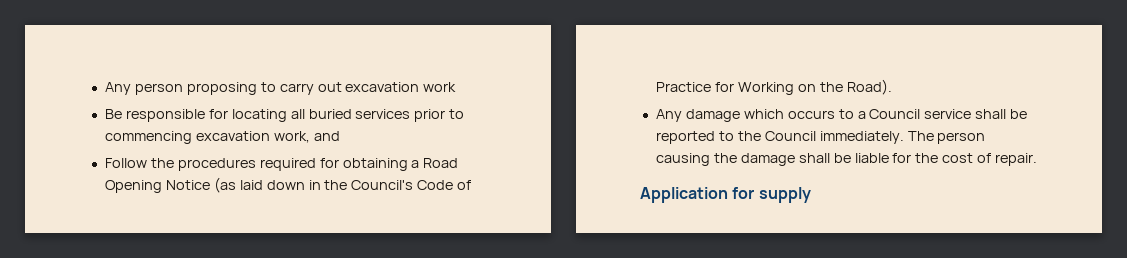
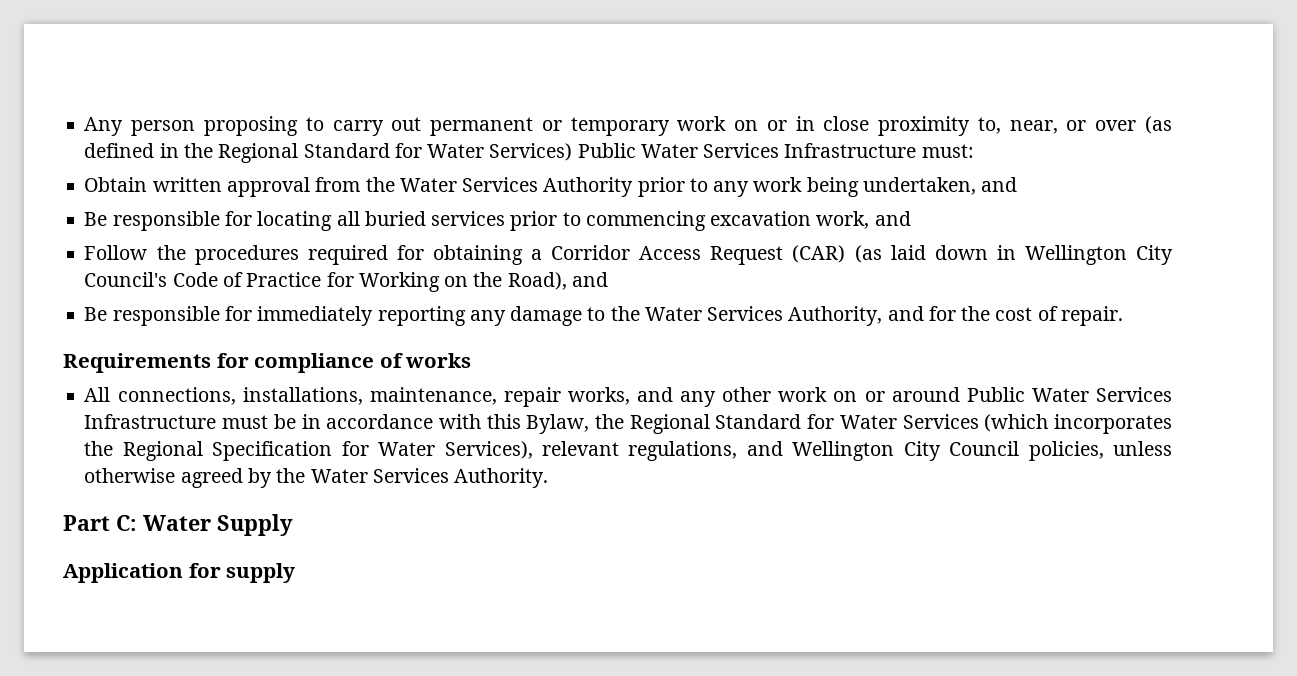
- Any person proposing to carry out excavation work
+ Any person proposing to carry out permanent or temporary work on or in close proximity to, near, or over (as defined in the Regional Standard for Water Services) Public Water Services Infrastructure must:
+ Obtain written approval from the Water Services Authority prior to any work being undertaken, and
- Follow the procedures required for obtaining a Road Opening Notice (as laid down in the Council's Code of Practice for Working on the Road).
- Any damage which occurs to a Council service shall be reported to the Council immediately. The person causing the damage shall be liable for the cost of repair.
+ Follow the procedures required for obtaining a Corridor Access Request (CAR) (as laid down in Wellington City Council's Code of Practice for Working on the Road), and
+ Be responsible for immediately reporting any damage to the Water Services Authority, and for the cost of repair.
+ Requirements for compliance of works
+ All connections, installations, maintenance, repair works, and any other work on or around Public Water Services Infrastructure must be in accordance with this Bylaw, the Regional Standard for Water Services (which incorporates the Regional Specification for Water Services), relevant regulations, and Wellington City Council policies, unless otherwise agreed by the Water Services Authority.
+ Part C: Water Supply

